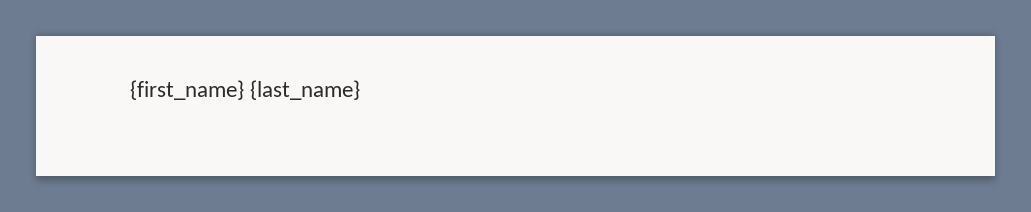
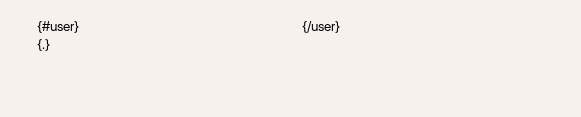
- {first_name} {last_name}
+ {#user}
+ {.}
+ {/user}

